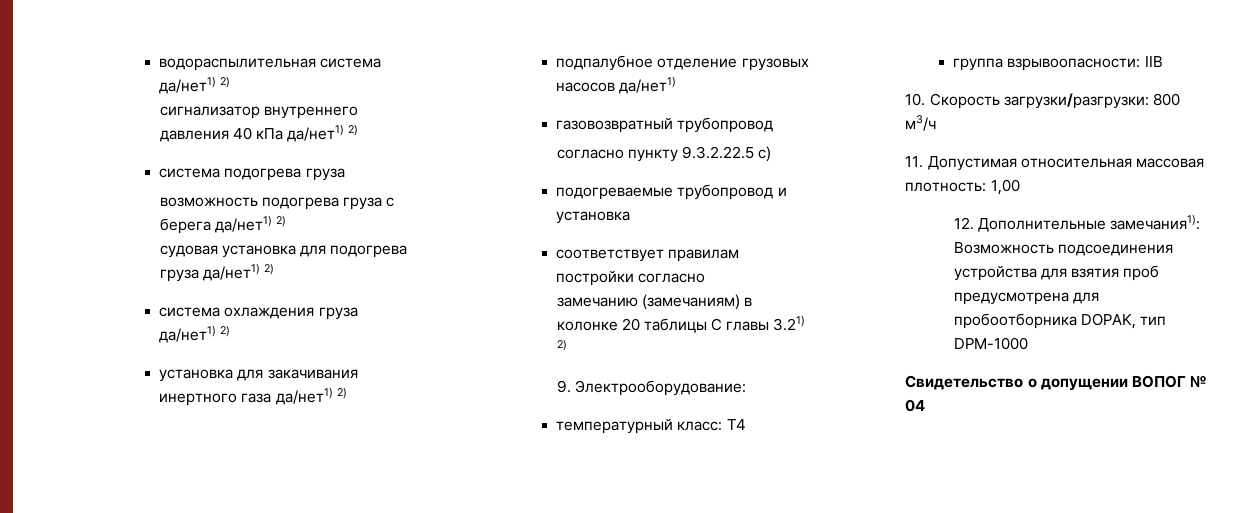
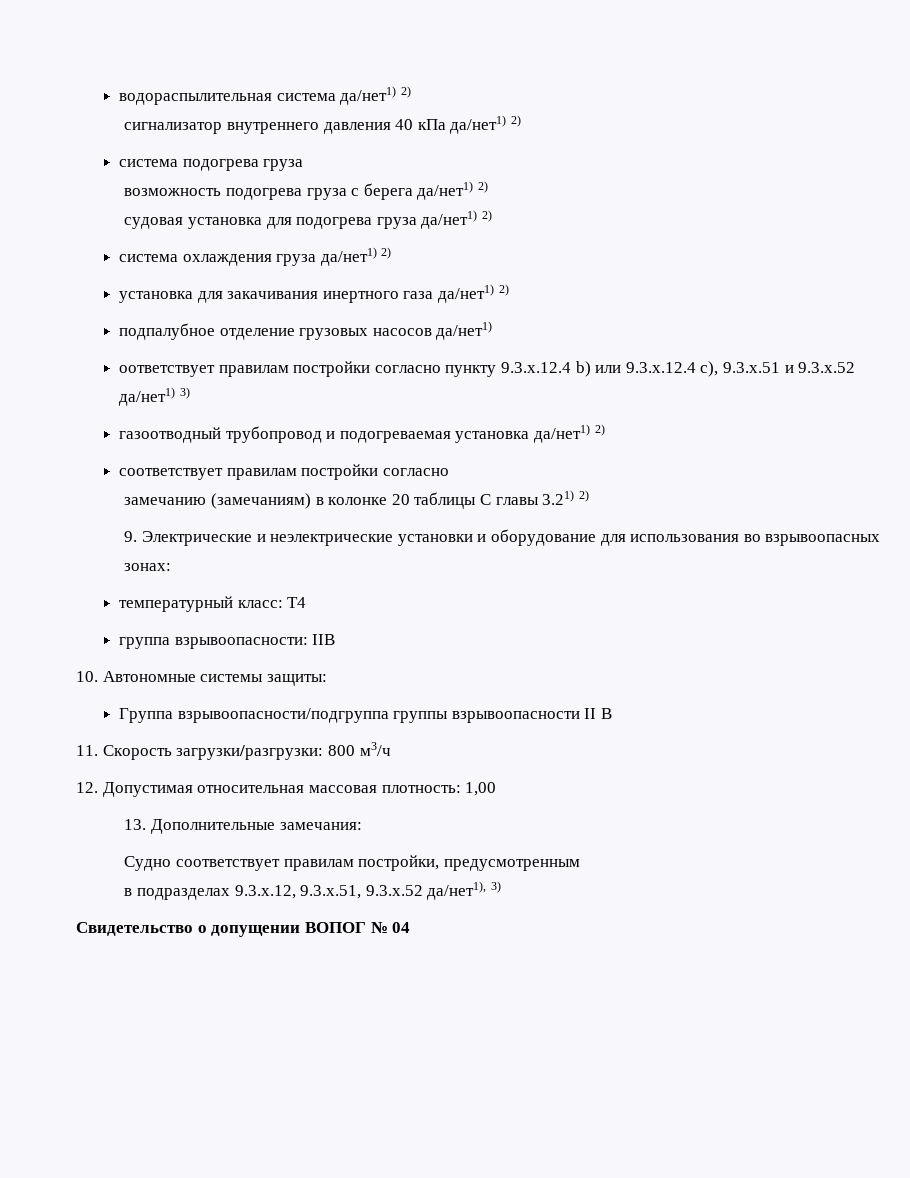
- газовозвратный трубопровод
- согласно пункту 9.3.2.22.5 с)
- подогреваемые трубопровод и установка
+ оответствует правилам постройки согласно пункту 9.3.x.12.4 b) или 9.3.x.12.4 c), 9.3.x.51 и 9.3.x.52 да/нет1) 3)
+ газоотводный трубопровод и подогреваемая установка да/нет1) 2)
- 9. Электрооборудование:
+ 9. Электрические и неэлектрические установки и оборудование для использования во взрывоопасных зонах:
- 10. Скорость загрузки/разгрузки: 800 м3/ч
+ 10. Автономные системы защиты:
+ Группа взрывоопасности/подгруппа группы взрывоопасности II B
+ 11. Скорость загрузки/разгрузки: 800 м3/ч
- 11. Допустимая относительная массовая плотность: 1,00
+ 12. Допустимая относительная массовая плотность: 1,00
- 12. Дополнительные замечания1): Возможность подсоединения устройства для взятия проб предусмотрена для пробоотборника DOPAK, тип DPM-1000
+ 13. Дополнительные замечания:
+ Судно соответствует правилам постройки, предусмотренным
+ в подразделах 9.3.x.12, 9.3.x.51, 9.3.x.52 да/нет1), 3)

